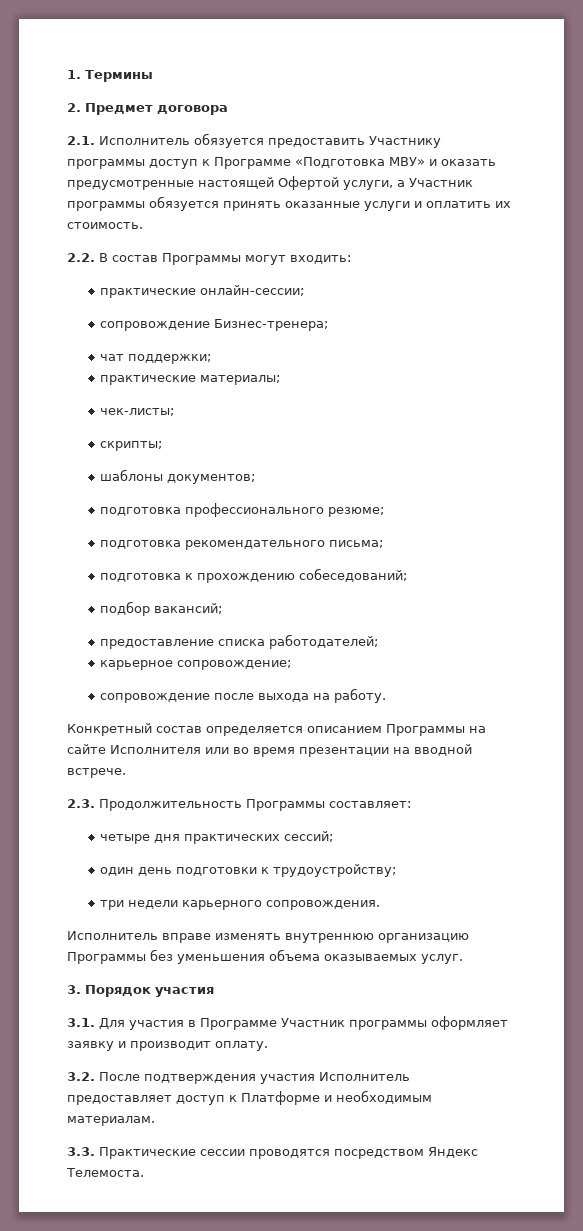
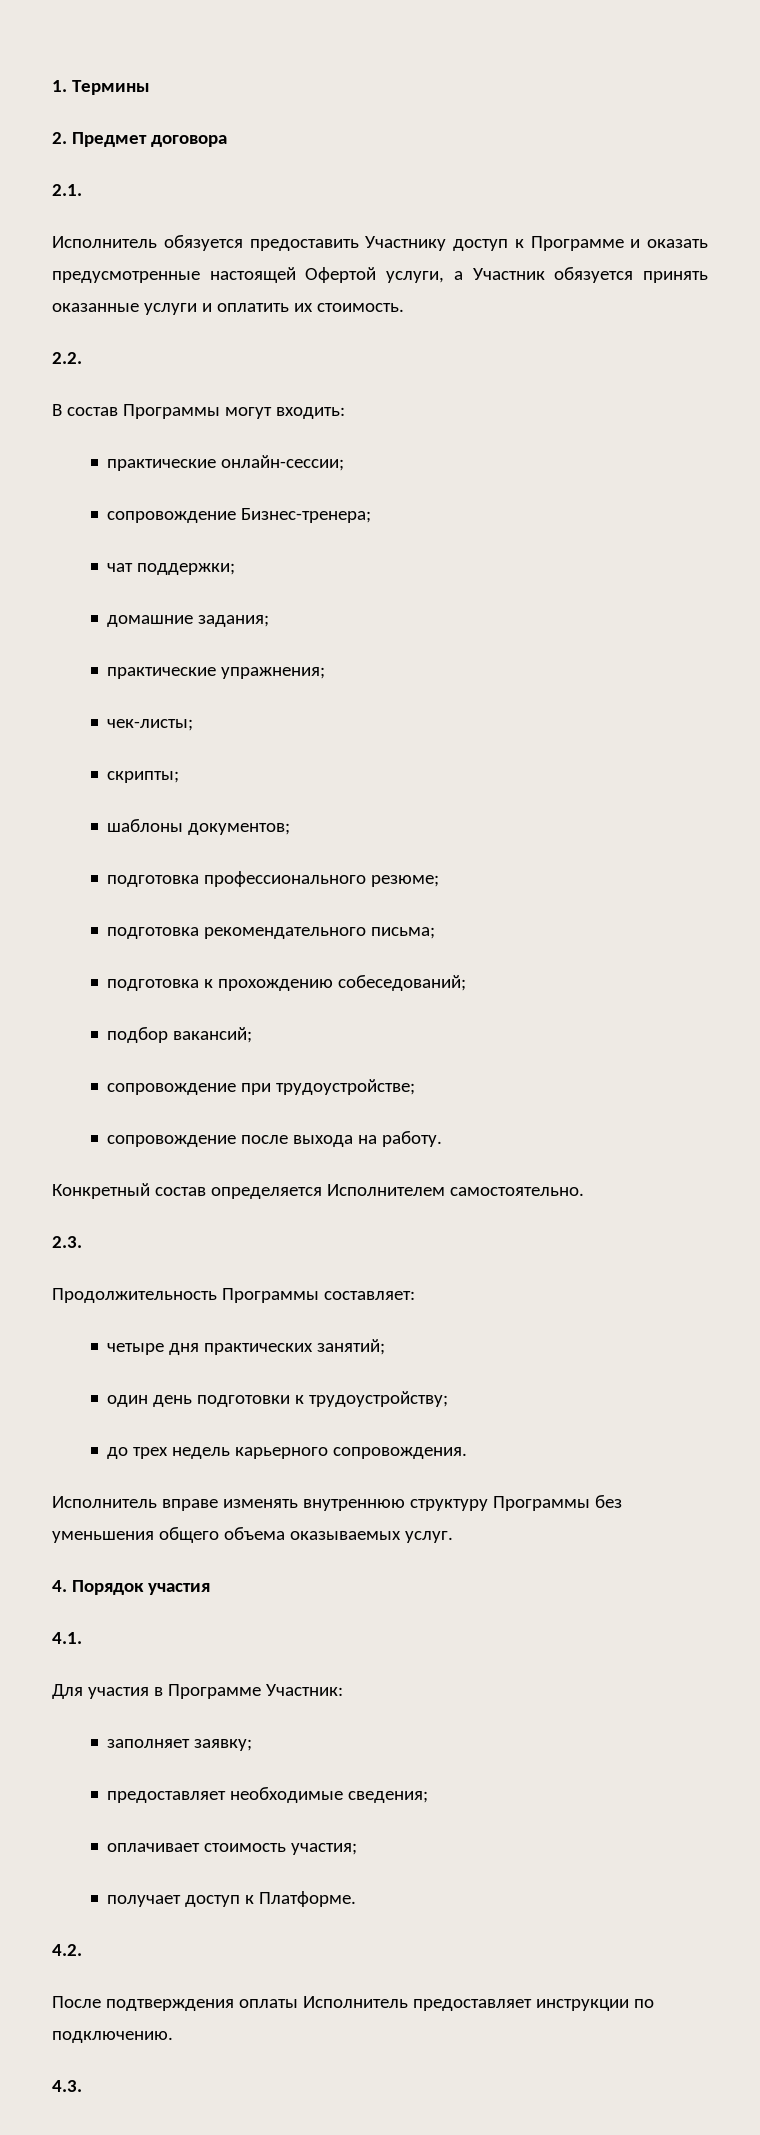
- 2.1. Исполнитель обязуется предоставить Участнику программы доступ к Программе «Подготовка МВУ» и оказать предусмотренные настоящей Офертой услуги, а Участник программы обязуется принять оказанные услуги и оплатить их стоимость.
+ 2.1.
+ Исполнитель обязуется предоставить Участнику доступ к Программе и оказать предусмотренные настоящей Офертой услуги, а Участник обязуется принять оказанные услуги и оплатить их стоимость.
- 2.2. В состав Программы могут входить:
+ 2.2.
+ В состав Программы могут входить:
- практические материалы;
+ домашние задания;
+ практические упражнения;
- предоставление списка работодателей;
- карьерное сопровождение;
+ сопровождение при трудоустройстве;
- Конкретный состав определяется описанием Программы на сайте Исполнителя или во время презентации на вводной встрече.
+ Конкретный состав определяется Исполнителем самостоятельно.
- 2.3. Продолжительность Программы составляет:
+ 2.3.
+ Продолжительность Программы составляет:
- четыре дня практических сессий;
+ четыре дня практических занятий;
- три недели карьерного сопровождения.
+ до трех недель карьерного сопровождения.
- Исполнитель вправе изменять внутреннюю организацию Программы без уменьшения объема оказываемых услуг.
+ Исполнитель вправе изменять внутреннюю структуру Программы без уменьшения общего объема оказываемых услуг.
- 3. Порядок участия
+ 4. Порядок участия
- 3.1. Для участия в Программе Участник программы оформляет заявку и производит оплату.
- 3.2. После подтверждения участия Исполнитель предоставляет доступ к Платформе и необходимым материалам.
- 3.3. Практические сессии проводятся посредством Яндекс Телемоста.
+ 4.1.
+ Для участия в Программе Участник:
+ заполняет заявку;
+ предоставляет необходимые сведения;
+ оплачивает стоимость участия;
+ получает доступ к Платформе.
+ 4.2.
+ После подтверждения оплаты Исполнитель предоставляет инструкции по подключению.
+ 4.3.

